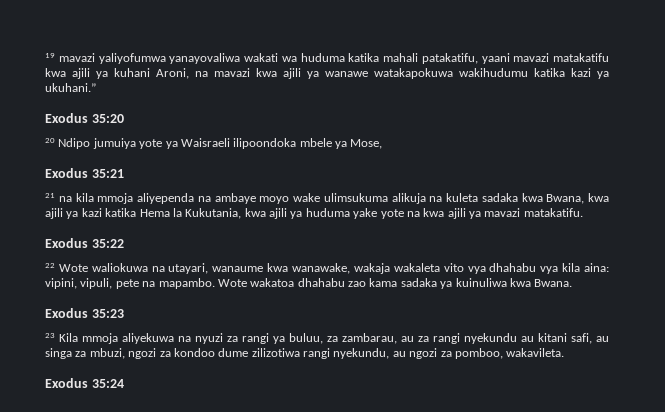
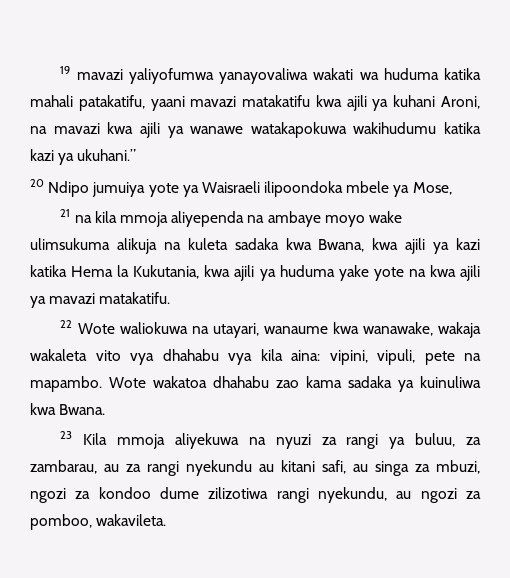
- Exodus 35:20
- Exodus 35:21
- Exodus 35:22
- Exodus 35:23
- Exodus 35:24

